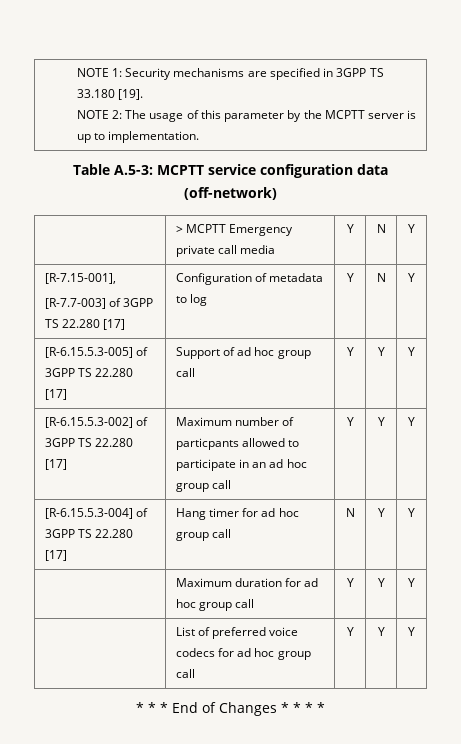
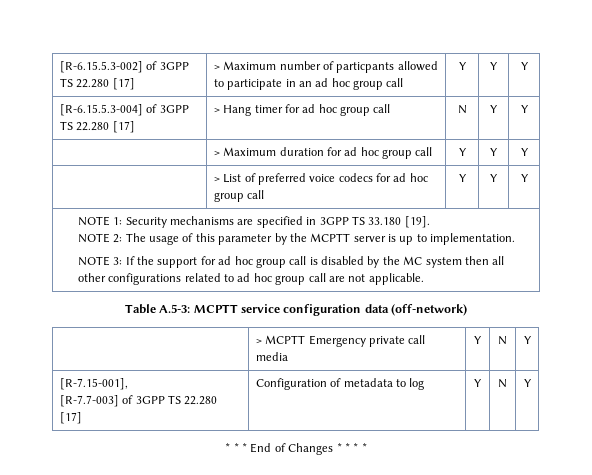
+ [R-6.15.5.3-002] of 3GPP TS 22.280 [17] | > Maximum number of particpants allowed to participate in an ad hoc group call | Y | Y | Y
+ [R-6.15.5.3-004] of 3GPP TS 22.280 [17] | > Hang timer for ad hoc group call | N | Y | Y
+ | > Maximum duration for ad hoc group call | Y | Y | Y
+ | > List of preferred voice codecs for ad hoc group call | Y | Y | Y
+ NOTE 3: If the support for ad hoc group call is disabled by the MC system then all other configurations related to ad hoc group call are not applicable.
- [R-6.15.5.3-005] of 3GPP TS 22.280 [17] | Support of ad hoc group call | Y | Y | Y
- [R-6.15.5.3-002] of 3GPP TS 22.280 [17] | Maximum number of particpants allowed to participate in an ad hoc group call | Y | Y | Y
- [R-6.15.5.3-004] of 3GPP TS 22.280 [17] | Hang timer for ad hoc group call | N | Y | Y
- | Maximum duration for ad hoc group call | Y | Y | Y
- | List of preferred voice codecs for ad hoc group call | Y | Y | Y

